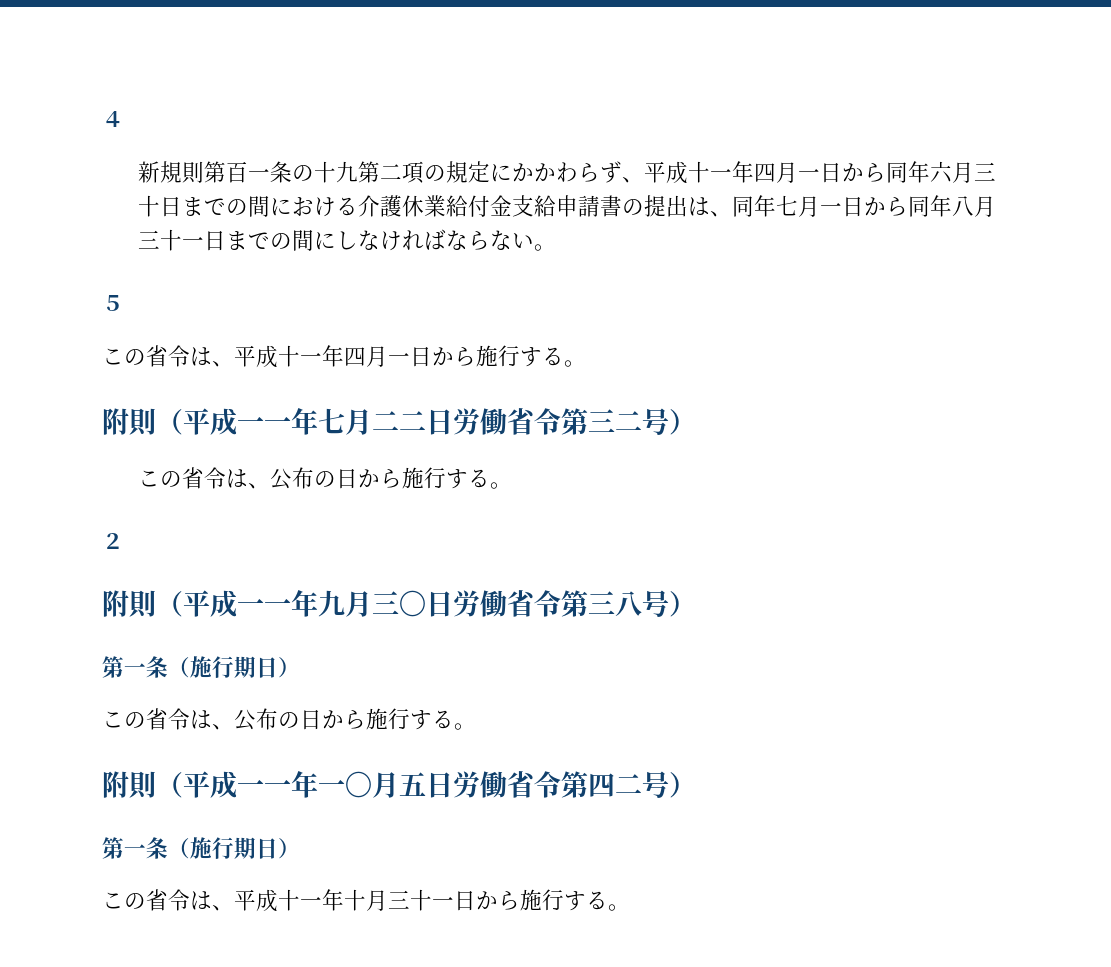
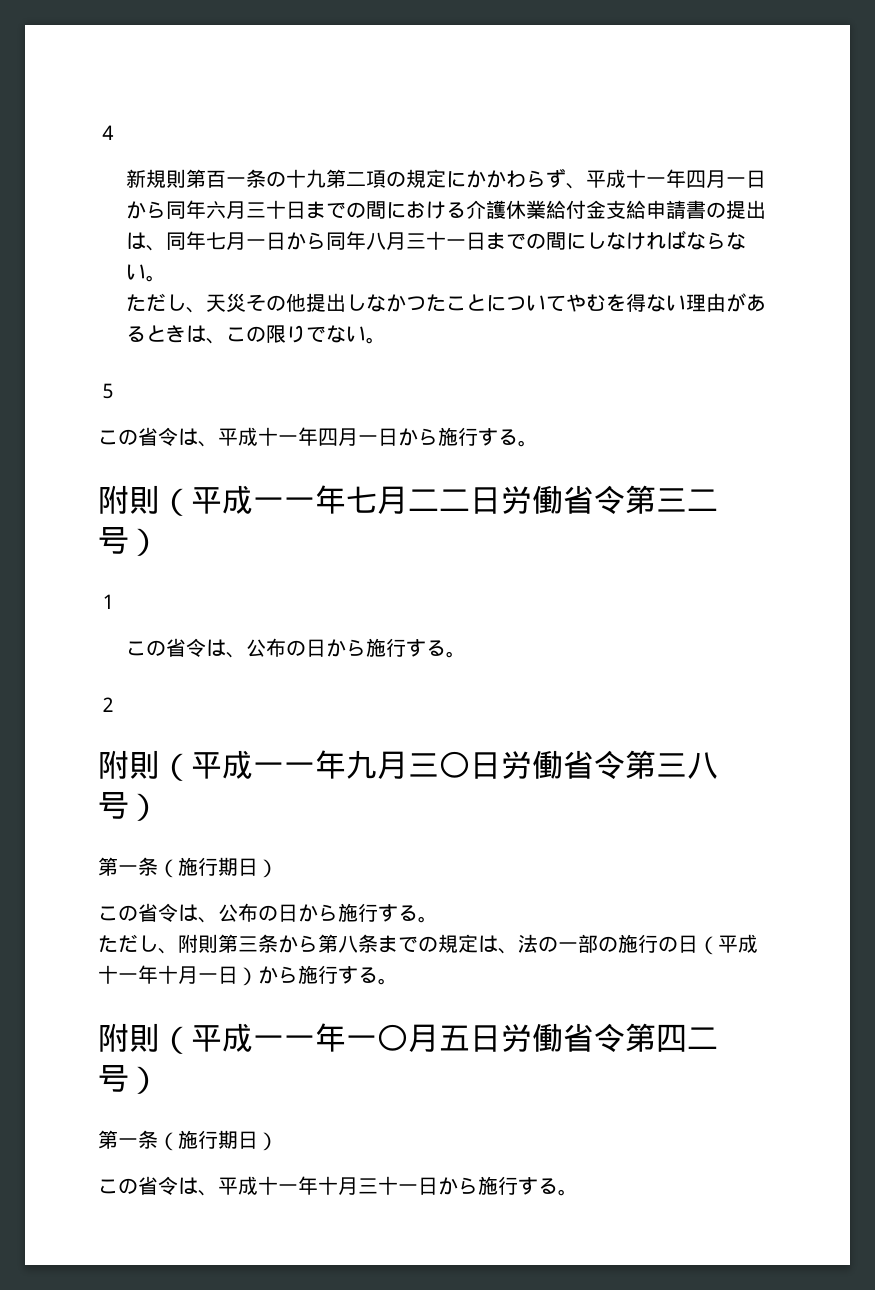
+ ただし、天災その他提出しなかつたことについてやむを得ない理由があるときは、この限りでない。
+ １
+ ただし、附則第三条から第八条までの規定は、法の一部の施行の日（平成十一年十月一日）から施行する。

